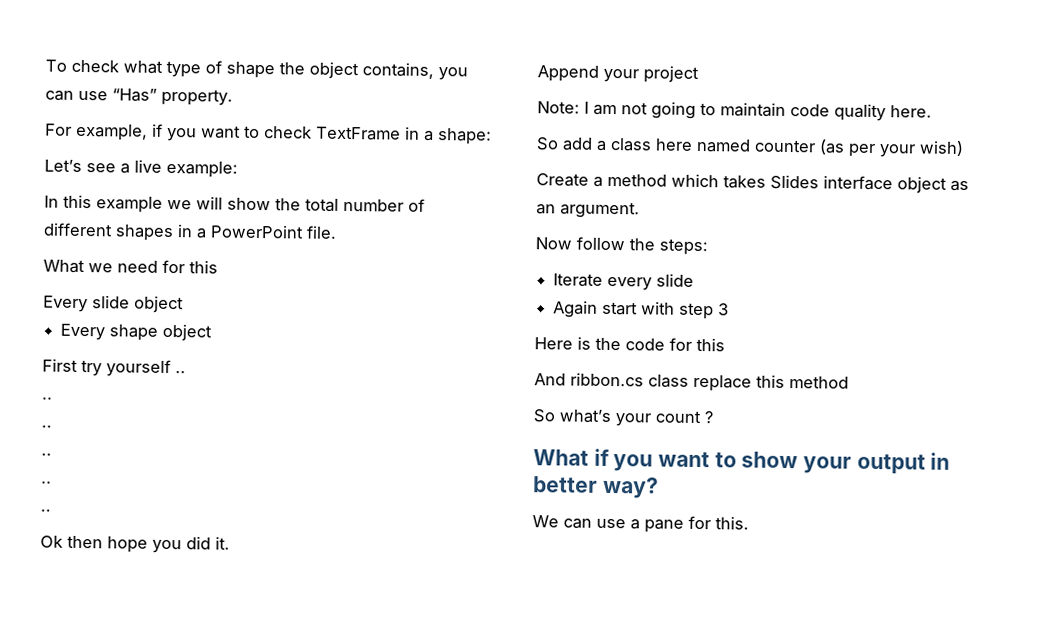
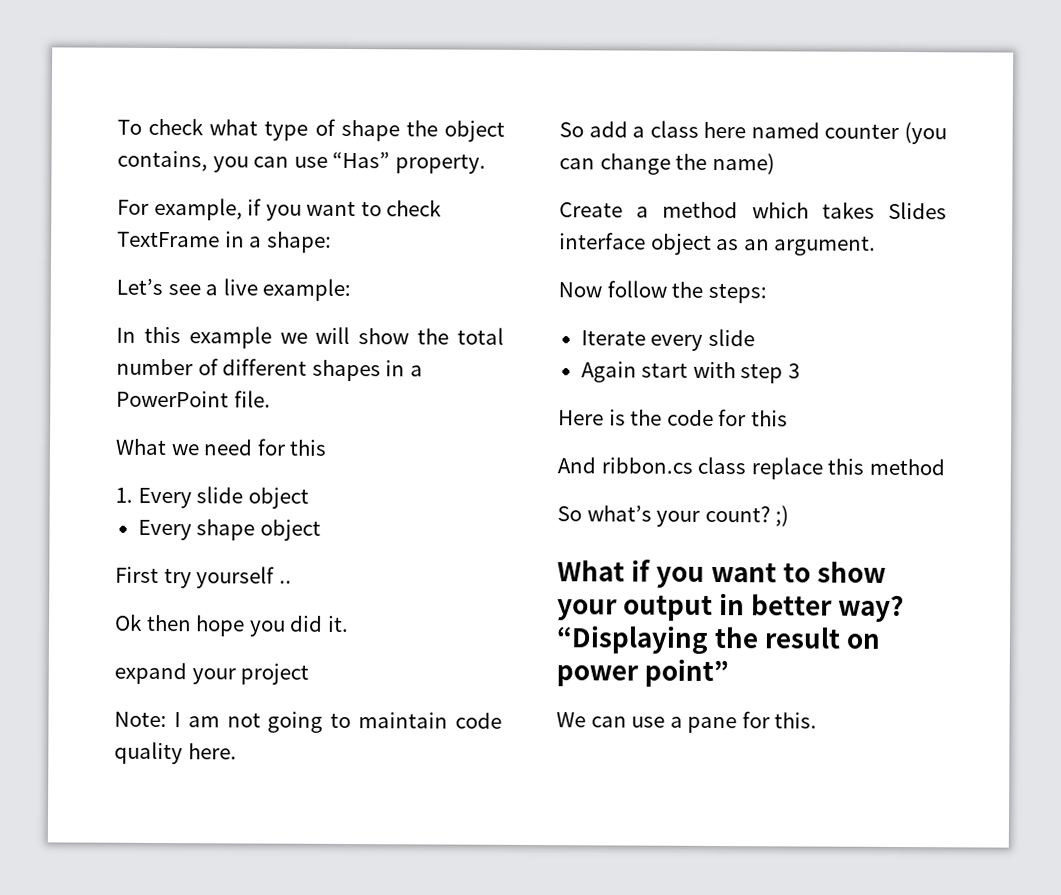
- Every slide object
+ 1. Every slide object
  First try yourself ..
- ..
- ..
- ..
- ..
- ..
- Append your project
+ expand your project
- So add a class here named counter (as per your wish)
+ So add a class here named counter (you can change the name)
- So what’s your count ?
+ So what’s your count? ;)
+ “Displaying the result on power point”

